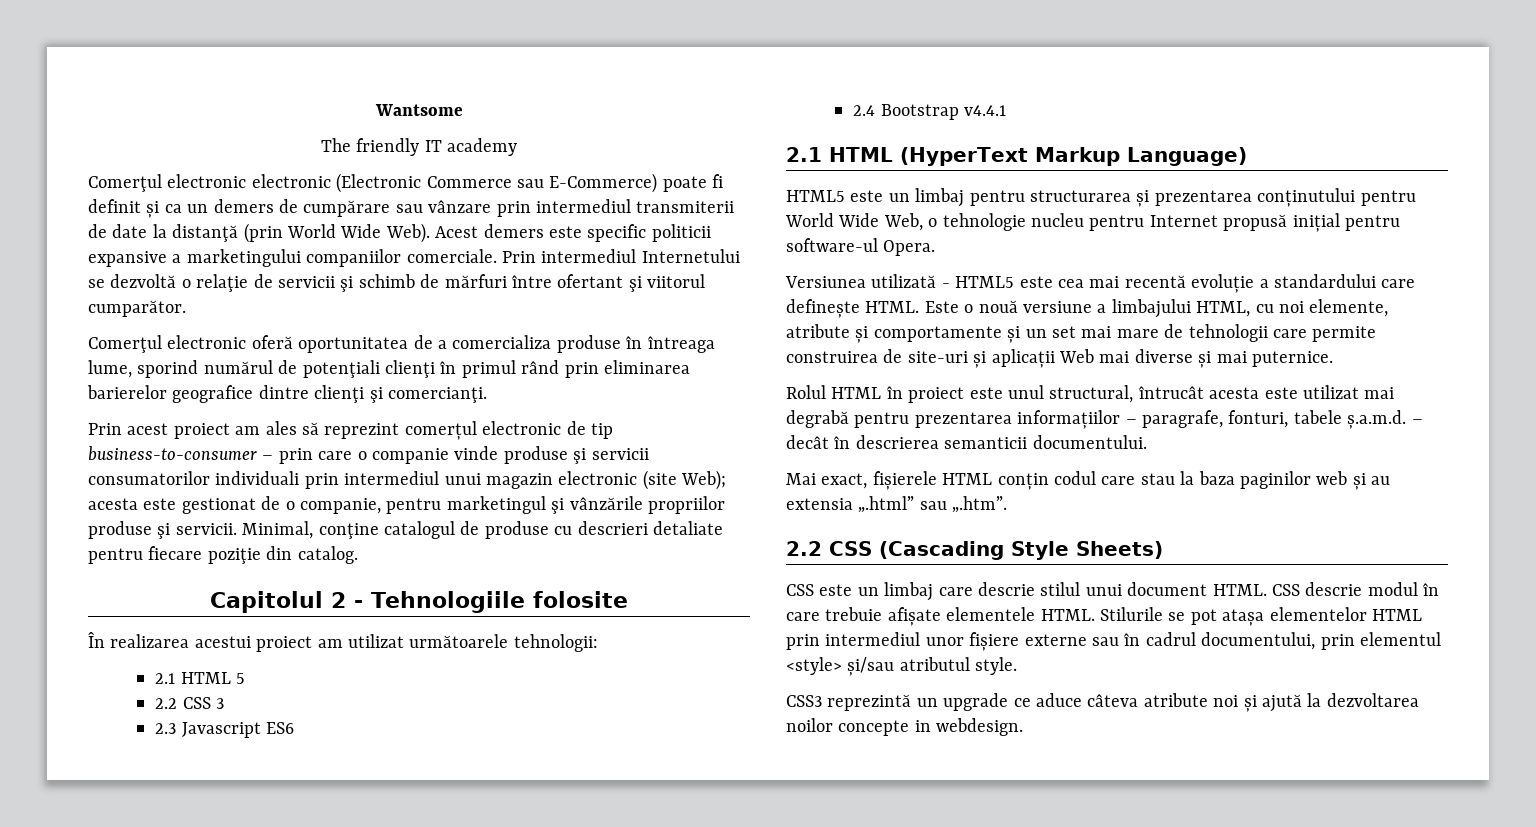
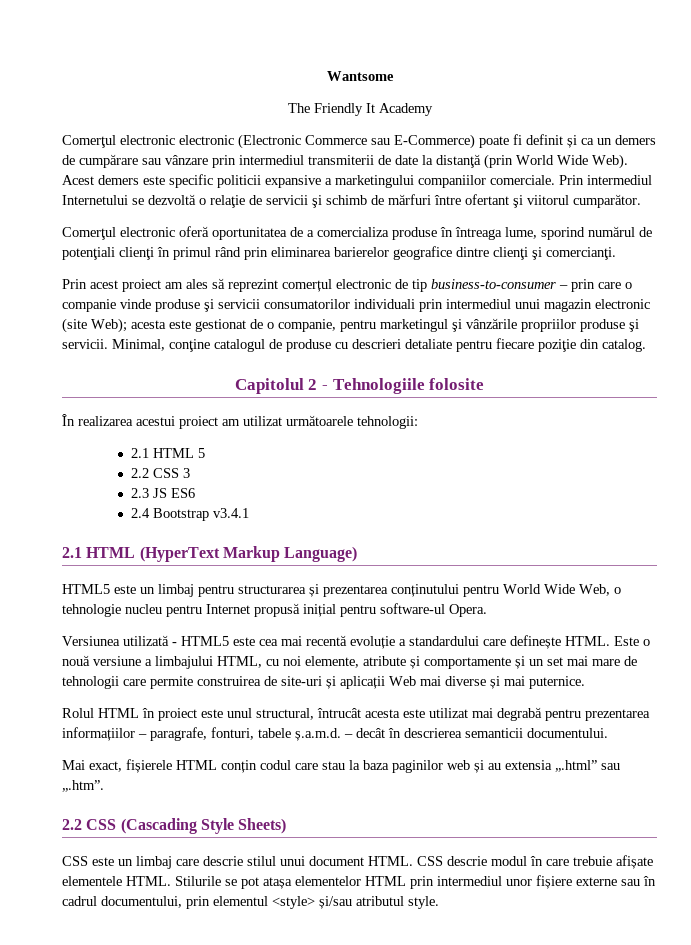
- The friendly IT academy
+ The Friendly It Academy
- 2.3 Javascript ES6
+ 2.3 JS ES6
- 2.4 Bootstrap v4.4.1
+ 2.4 Bootstrap v3.4.1
- CSS3 reprezintă un upgrade ce aduce câteva atribute noi și ajută la dezvoltarea noilor concepte in webdesign.

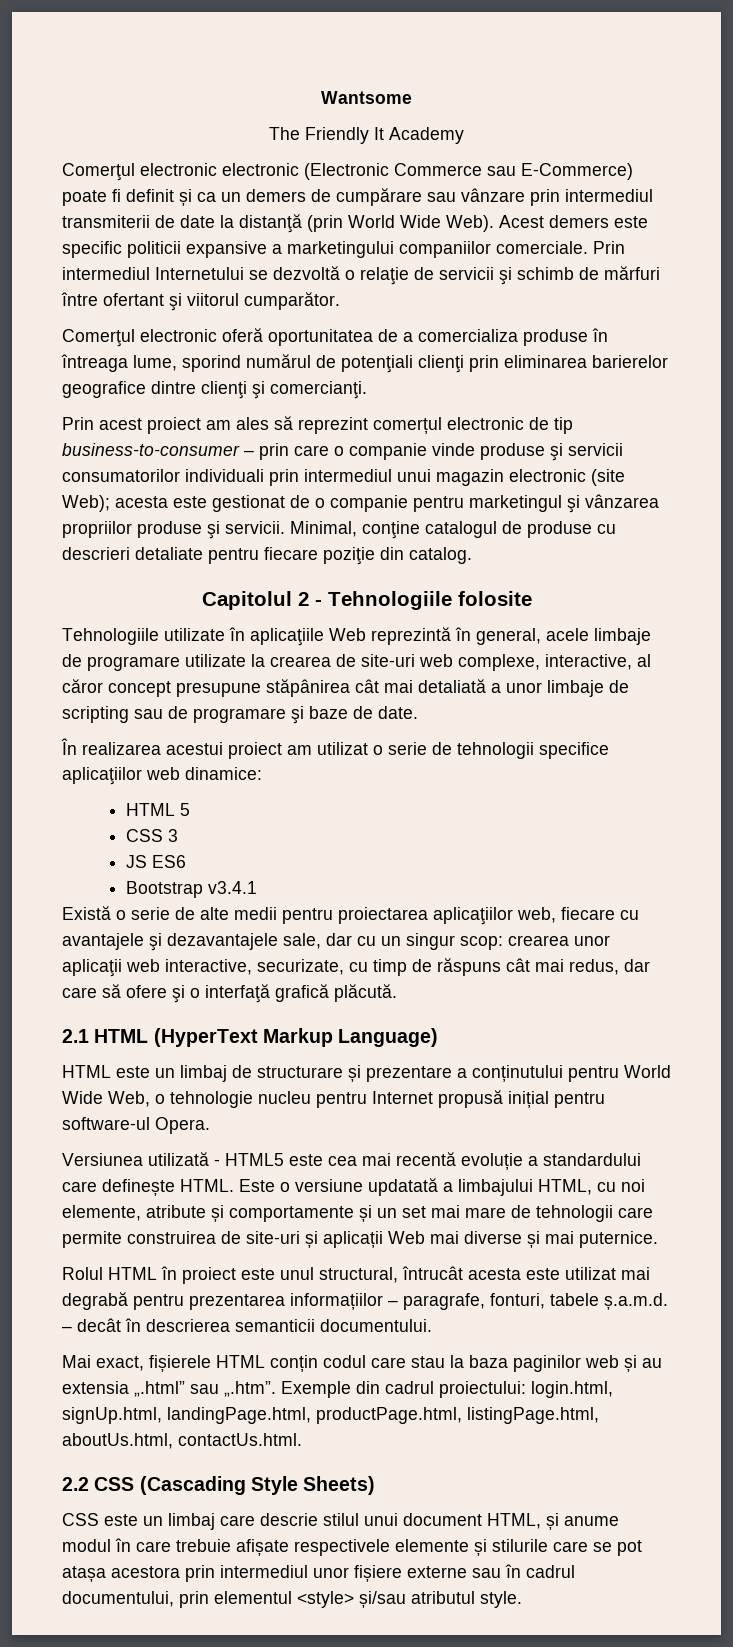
- Comerţul electronic oferă oportunitatea de a comercializa produse în întreaga lume, sporind numărul de potenţiali clienţi în primul rând prin eliminarea barierelor geografice dintre clienţi şi comercianţi.
+ Comerţul electronic oferă oportunitatea de a comercializa produse în întreaga lume, sporind numărul de potenţiali clienţi prin eliminarea barierelor geografice dintre clienţi şi comercianţi.
- Prin acest proiect am ales să reprezint comerțul electronic de tip business-to-consumer – prin care o companie vinde produse şi servicii consumatorilor individuali prin intermediul unui magazin electronic (site Web); acesta este gestionat de o companie, pentru marketingul şi vânzările propriilor produse şi servicii.
+ Prin acest proiect am ales să reprezint comerțul electronic de tip business-to-consumer – prin care o companie vinde produse şi servicii consumatorilor individuali prin intermediul unui magazin electronic (site Web); acesta este gestionat de o companie pentru marketingul şi vânzarea propriilor produse şi servicii.
+ Tehnologiile utilizate în aplicaţiile Web reprezintă în general, acele limbaje de programare utilizate la crearea de site-uri web complexe, interactive, al căror concept presupune stăpânirea cât mai detaliată a unor limbaje de scripting sau de programare şi baze de date.
- În realizarea acestui proiect am utilizat următoarele tehnologii:
- 2.1 HTML 5
+ În realizarea acestui proiect am utilizat o serie de tehnologii specifice aplicaţiilor web dinamice:
+ HTML 5
- 2.2 CSS 3
+ CSS 3
- 2.3 JS ES6
+ JS ES6
- 2.4 Bootstrap v3.4.1
+ Bootstrap v3.4.1
+ Există o serie de alte medii pentru proiectarea aplicaţiilor web, fiecare cu avantajele şi dezavantajele sale, dar cu un singur scop: crearea unor aplicaţii web interactive, securizate, cu timp de răspuns cât mai redus, dar care să ofere şi o interfaţă grafică plăcută.
- HTML5 este un limbaj pentru structurarea și prezentarea conținutului pentru World Wide Web, o tehnologie nucleu pentru Internet propusă inițial pentru software-ul Opera.
+ HTML este un limbaj de structurare și prezentare a conținutului pentru World Wide Web, o tehnologie nucleu pentru Internet propusă inițial pentru software-ul Opera.
- Este o nouă versiune a limbajului HTML, cu noi elemente, atribute și comportamente și un set mai mare de tehnologii care permite construirea de site-uri și aplicații Web mai diverse și mai puternice.
+ Este o versiune updatată a limbajului HTML, cu noi elemente, atribute și comportamente și un set mai mare de tehnologii care permite construirea de site-uri și aplicații Web mai diverse și mai puternice.
- Mai exact, fișierele HTML conțin codul care stau la baza paginilor web și au extensia „.html” sau „.htm”.
+ Mai exact, fișierele HTML conțin codul care stau la baza paginilor web și au extensia „.html” sau „.htm”. Exemple din cadrul proiectului: login.html, signUp.html, landingPage.html, productPage.html, listingPage.html, aboutUs.html, contactUs.html.
- CSS este un limbaj care descrie stilul unui document HTML. CSS descrie modul în care trebuie afișate elementele HTML. Stilurile se pot atașa elementelor HTML prin intermediul unor fișiere externe sau în cadrul documentului, prin elementul <style> și/sau atributul style.
+ CSS este un limbaj care descrie stilul unui document HTML, și anume modul în care trebuie afișate respectivele elemente și stilurile care se pot atașa acestora prin intermediul unor fișiere externe sau în cadrul documentului, prin elementul <style> și/sau atributul style.

